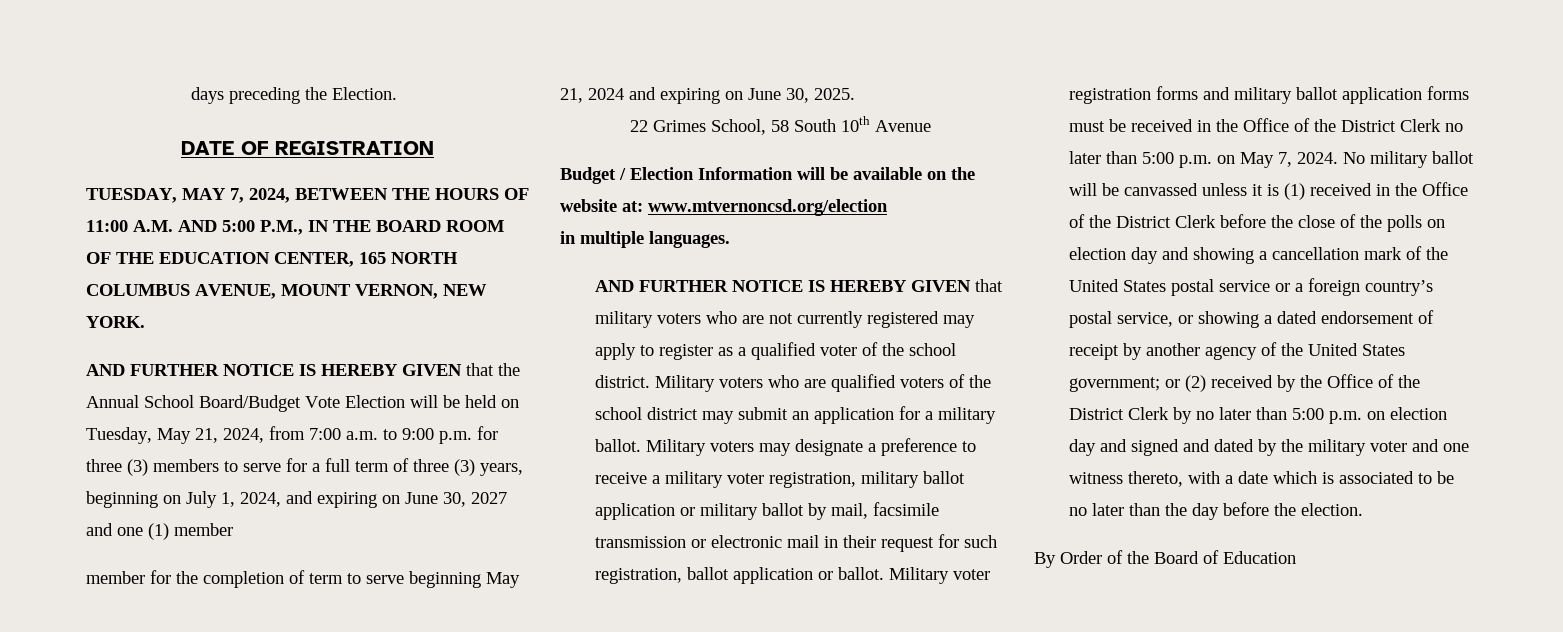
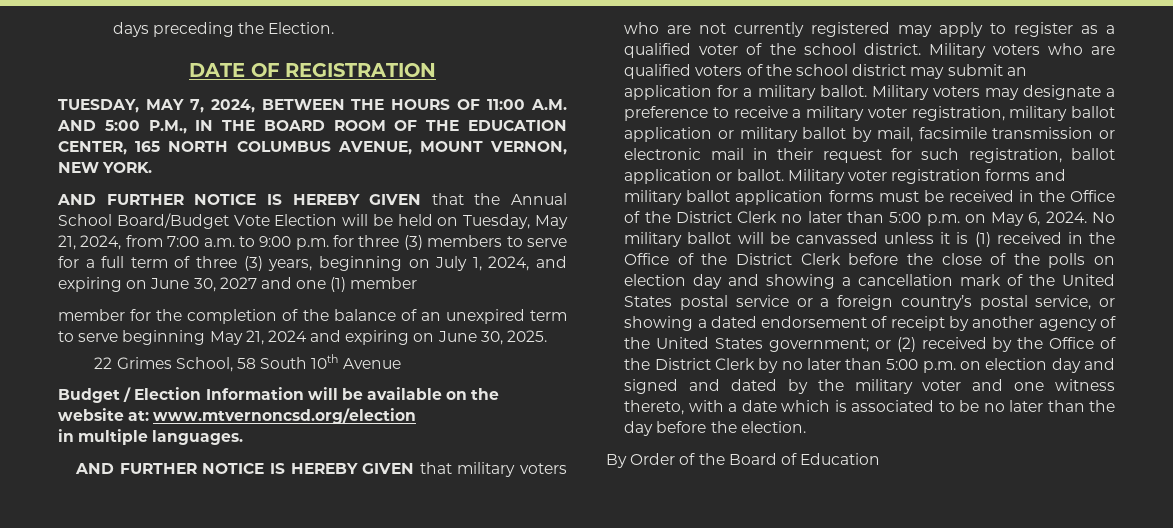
- member for the completion of term to serve beginning May 21, 2024 and expiring on June 30, 2025.
+ member for the completion of the balance of an unexpired term to serve beginning May 21, 2024 and expiring on June 30, 2025.
- Military voter registration forms and military ballot application forms must be received in the Office of the District Clerk no later than 5:00 p.m. on May 7, 2024.
+ Military voter registration forms and military ballot application forms must be received in the Office of the District Clerk no later than 5:00 p.m. on May 6, 2024.

